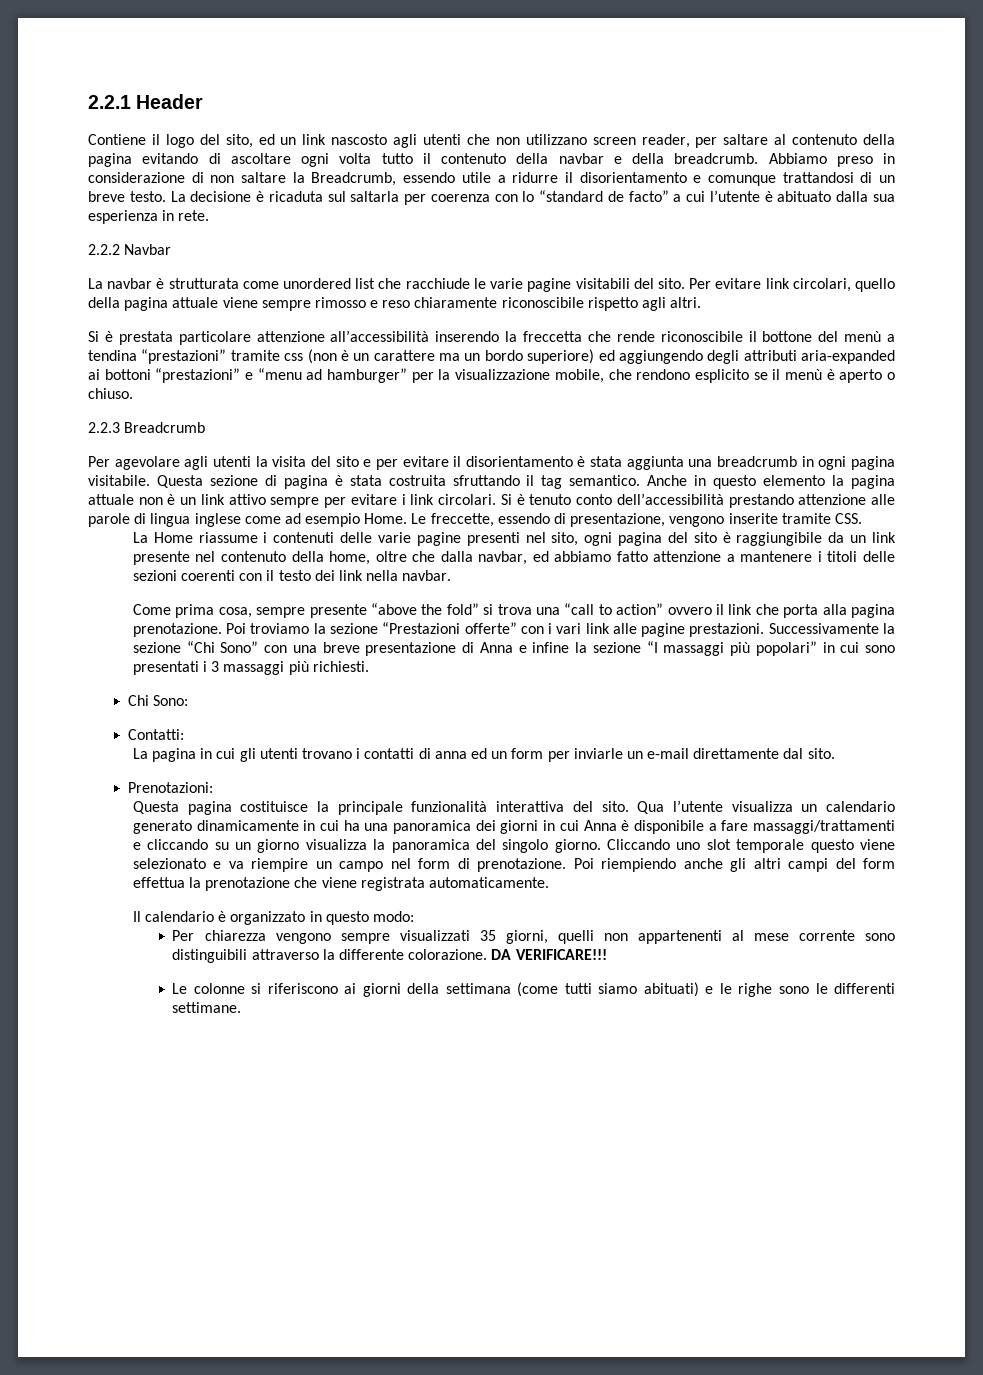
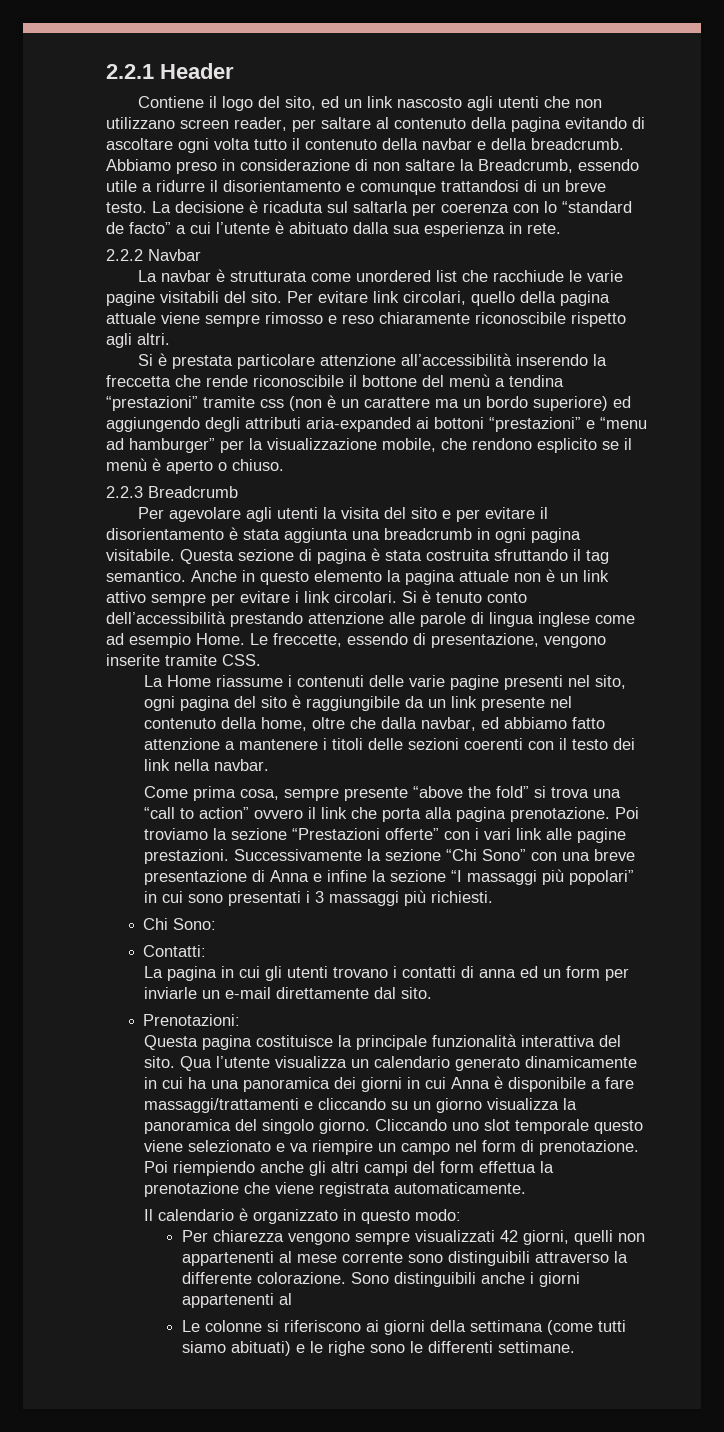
- Per chiarezza vengono sempre visualizzati 35 giorni, quelli non appartenenti al mese corrente sono distinguibili attraverso la differente colorazione.
+ Per chiarezza vengono sempre visualizzati 42 giorni, quelli non appartenenti al mese corrente sono distinguibili attraverso la differente colorazione.
- DA VERIFICARE!!!
+ Sono distinguibili anche i giorni appartenenti al

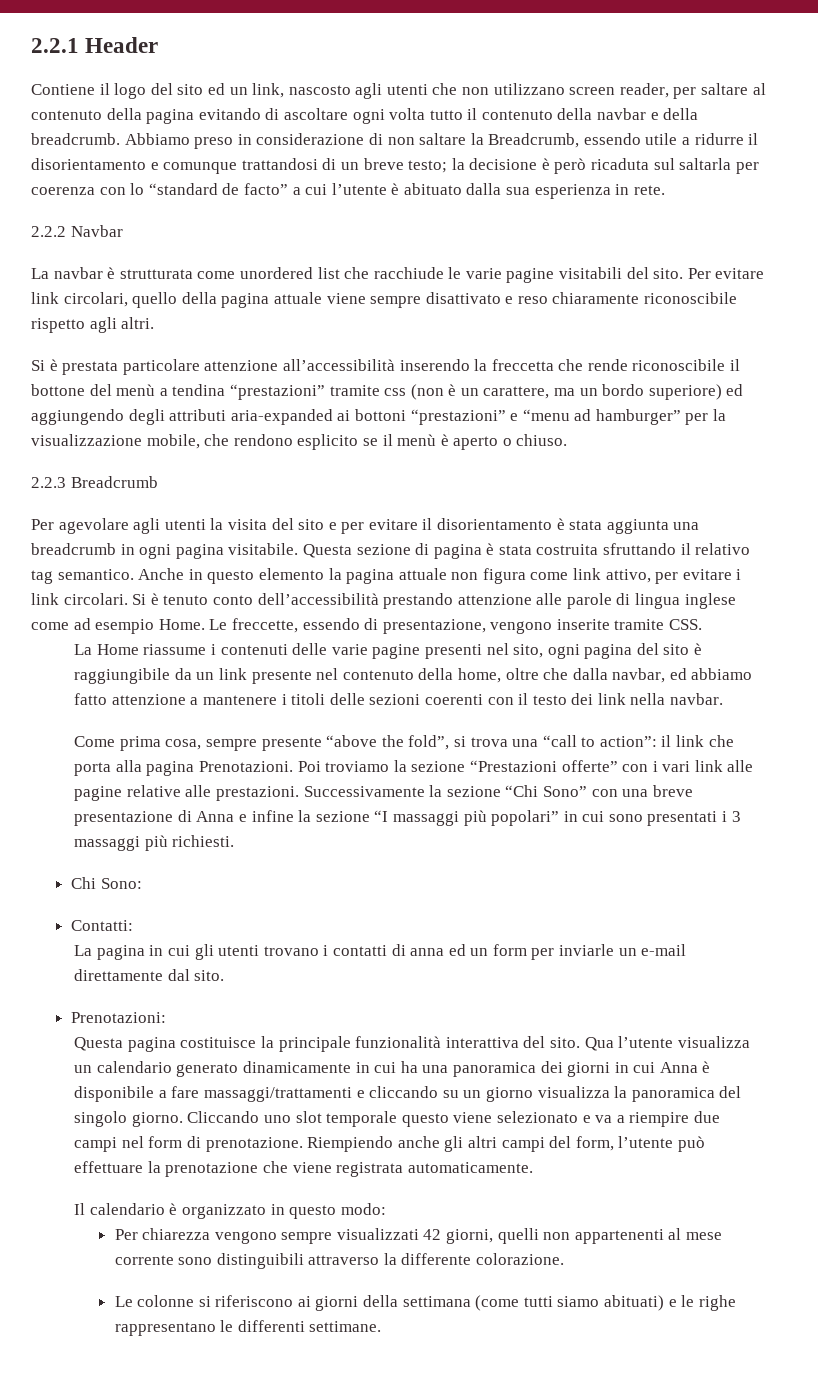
- Contiene il logo del sito, ed un link nascosto agli utenti che non utilizzano screen reader, per saltare al contenuto della pagina evitando di ascoltare ogni volta tutto il contenuto della navbar e della breadcrumb.
+ Contiene il logo del sito ed un link, nascosto agli utenti che non utilizzano screen reader, per saltare al contenuto della pagina evitando di ascoltare ogni volta tutto il contenuto della navbar e della breadcrumb.
- Abbiamo preso in considerazione di non saltare la Breadcrumb, essendo utile a ridurre il disorientamento e comunque trattandosi di un breve testo. La decisione è ricaduta sul saltarla per coerenza con lo “standard de facto” a cui l’utente è abituato dalla sua esperienza in rete.
+ Abbiamo preso in considerazione di non saltare la Breadcrumb, essendo utile a ridurre il disorientamento e comunque trattandosi di un breve testo; la decisione è però ricaduta sul saltarla per coerenza con lo “standard de facto” a cui l’utente è abituato dalla sua esperienza in rete.
- Per evitare link circolari, quello della pagina attuale viene sempre rimosso e reso chiaramente riconoscibile rispetto agli altri.
+ Per evitare link circolari, quello della pagina attuale viene sempre disattivato e reso chiaramente riconoscibile rispetto agli altri.
- Si è prestata particolare attenzione all’accessibilità inserendo la freccetta che rende riconoscibile il bottone del menù a tendina “prestazioni” tramite css (non è un carattere ma un bordo superiore) ed aggiungendo degli attributi aria-expanded ai bottoni “prestazioni” e “menu ad hamburger” per la visualizzazione mobile, che rendono esplicito se il menù è aperto o chiuso.
+ Si è prestata particolare attenzione all’accessibilità inserendo la freccetta che rende riconoscibile il bottone del menù a tendina “prestazioni” tramite css (non è un carattere, ma un bordo superiore) ed aggiungendo degli attributi aria-expanded ai bottoni “prestazioni” e “menu ad hamburger” per la visualizzazione mobile, che rendono esplicito se il menù è aperto o chiuso.
- Questa sezione di pagina è stata costruita sfruttando il tag semantico.
+ Questa sezione di pagina è stata costruita sfruttando il relativo tag semantico.
- Anche in questo elemento la pagina attuale non è un link attivo sempre per evitare i link circolari.
+ Anche in questo elemento la pagina attuale non figura come link attivo, per evitare i link circolari.
- Come prima cosa, sempre presente “above the fold” si trova una “call to action” ovvero il link che porta alla pagina prenotazione.
+ Come prima cosa, sempre presente “above the fold”, si trova una “call to action”: il link che porta alla pagina Prenotazioni.
- Poi troviamo la sezione “Prestazioni offerte” con i vari link alle pagine prestazioni.
+ Poi troviamo la sezione “Prestazioni offerte” con i vari link alle pagine relative alle prestazioni.
- Cliccando uno slot temporale questo viene selezionato e va riempire un campo nel form di prenotazione.
+ Cliccando uno slot temporale questo viene selezionato e va a riempire due campi nel form di prenotazione.
- Poi riempiendo anche gli altri campi del form effettua la prenotazione che viene registrata automaticamente.
+ Riempiendo anche gli altri campi del form, l’utente può effettuare la prenotazione che viene registrata automaticamente.
- Sono distinguibili anche i giorni appartenenti al
- Le colonne si riferiscono ai giorni della settimana (come tutti siamo abituati) e le righe sono le differenti settimane.
+ Le colonne si riferiscono ai giorni della settimana (come tutti siamo abituati) e le righe rappresentano le differenti settimane.

